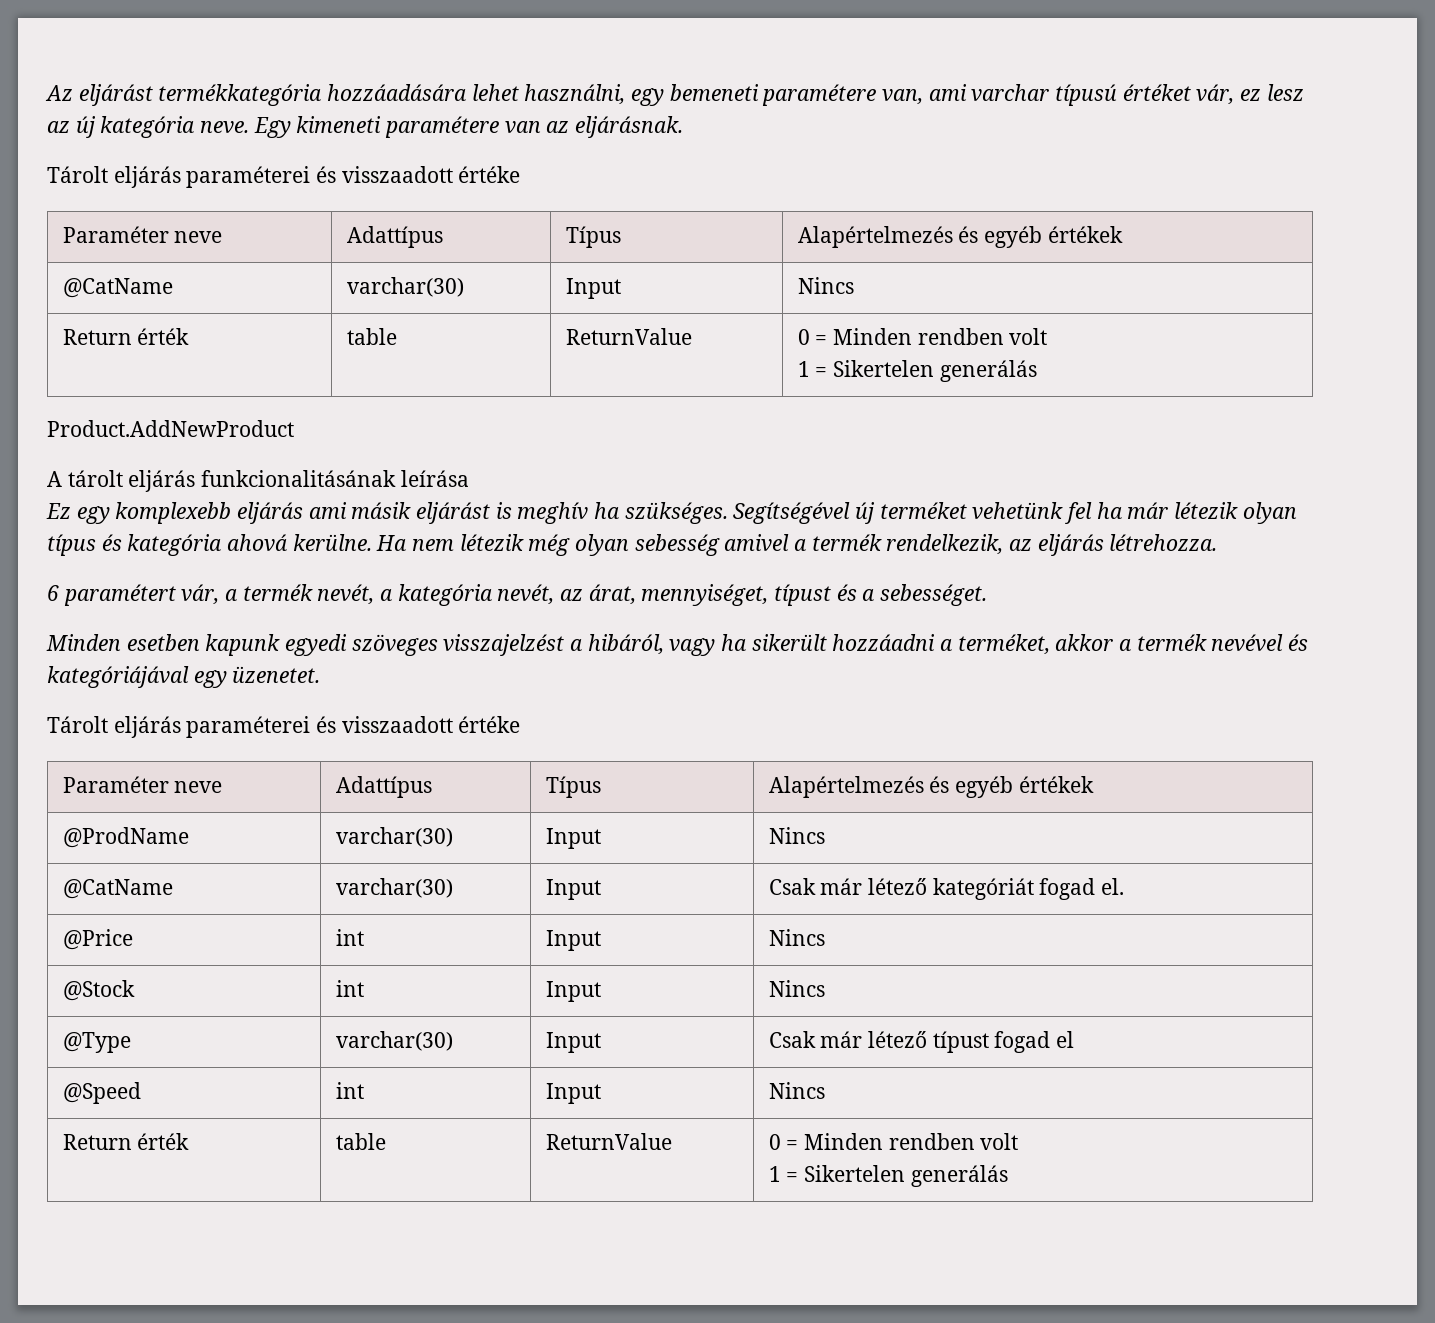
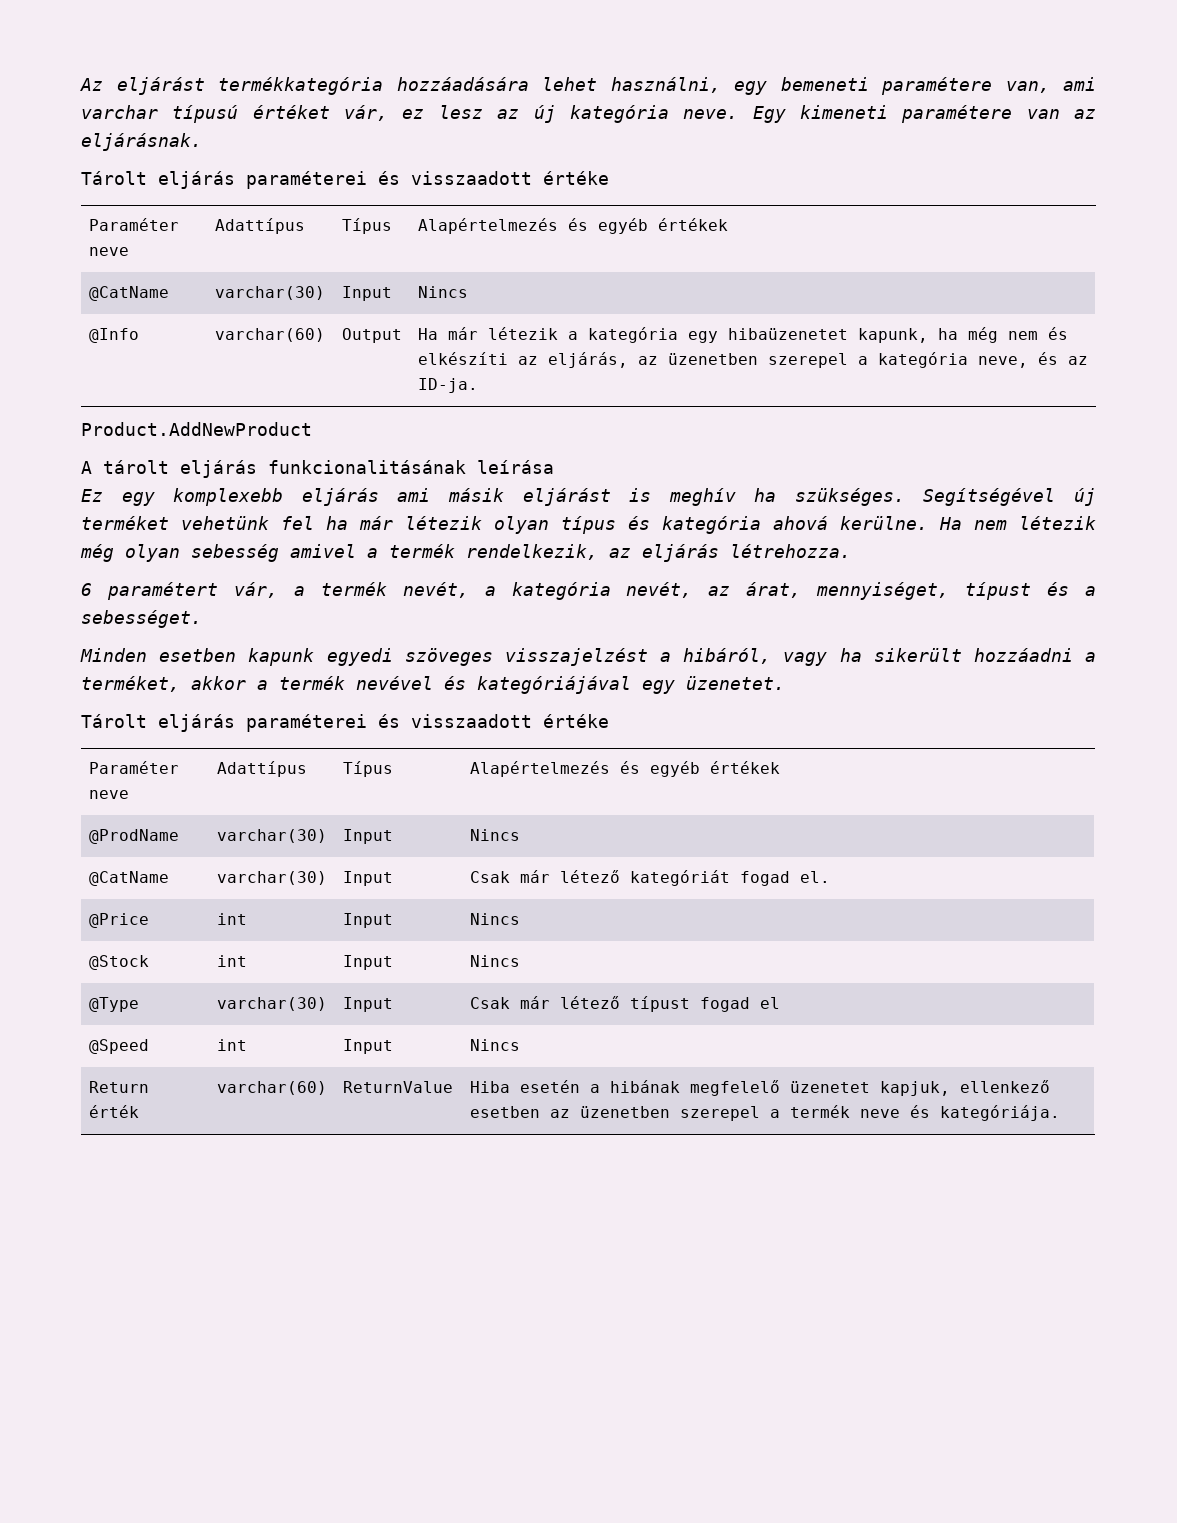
  @CatName | varchar(30) | Input | Nincs
- Return érték | table | ReturnValue | 0 = Minden rendben volt
- 1 = Sikertelen generálás
+ @Info | varchar(60) | Output | Ha már létezik a kategória egy hibaüzenetet kapunk, ha még nem és elkészíti az eljárás, az üzenetben szerepel a kategória neve, és az ID-ja.
  @Speed | int | Input | Nincs
- Return érték | table | ReturnValue | 0 = Minden rendben volt
- 1 = Sikertelen generálás
+ Return érték | varchar(60) | ReturnValue | Hiba esetén a hibának megfelelő üzenetet kapjuk, ellenkező esetben az üzenetben szerepel a termék neve és kategóriája.

